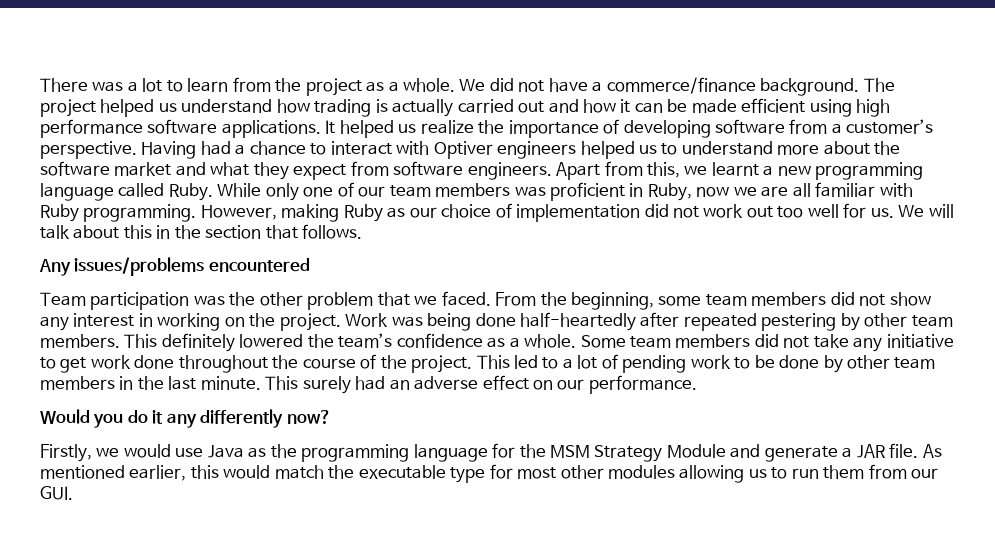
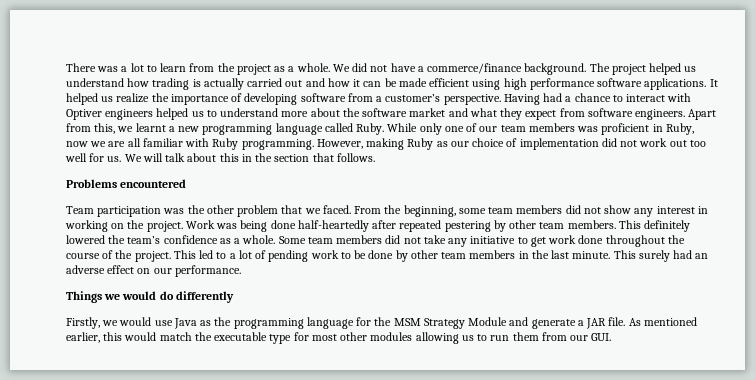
- Any issues/problems encountered
+ Problems encountered
- Would you do it any differently now?
+ Things we would do differently

